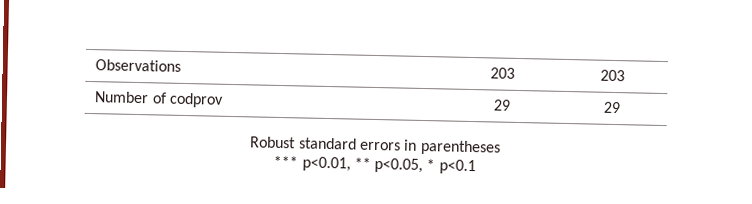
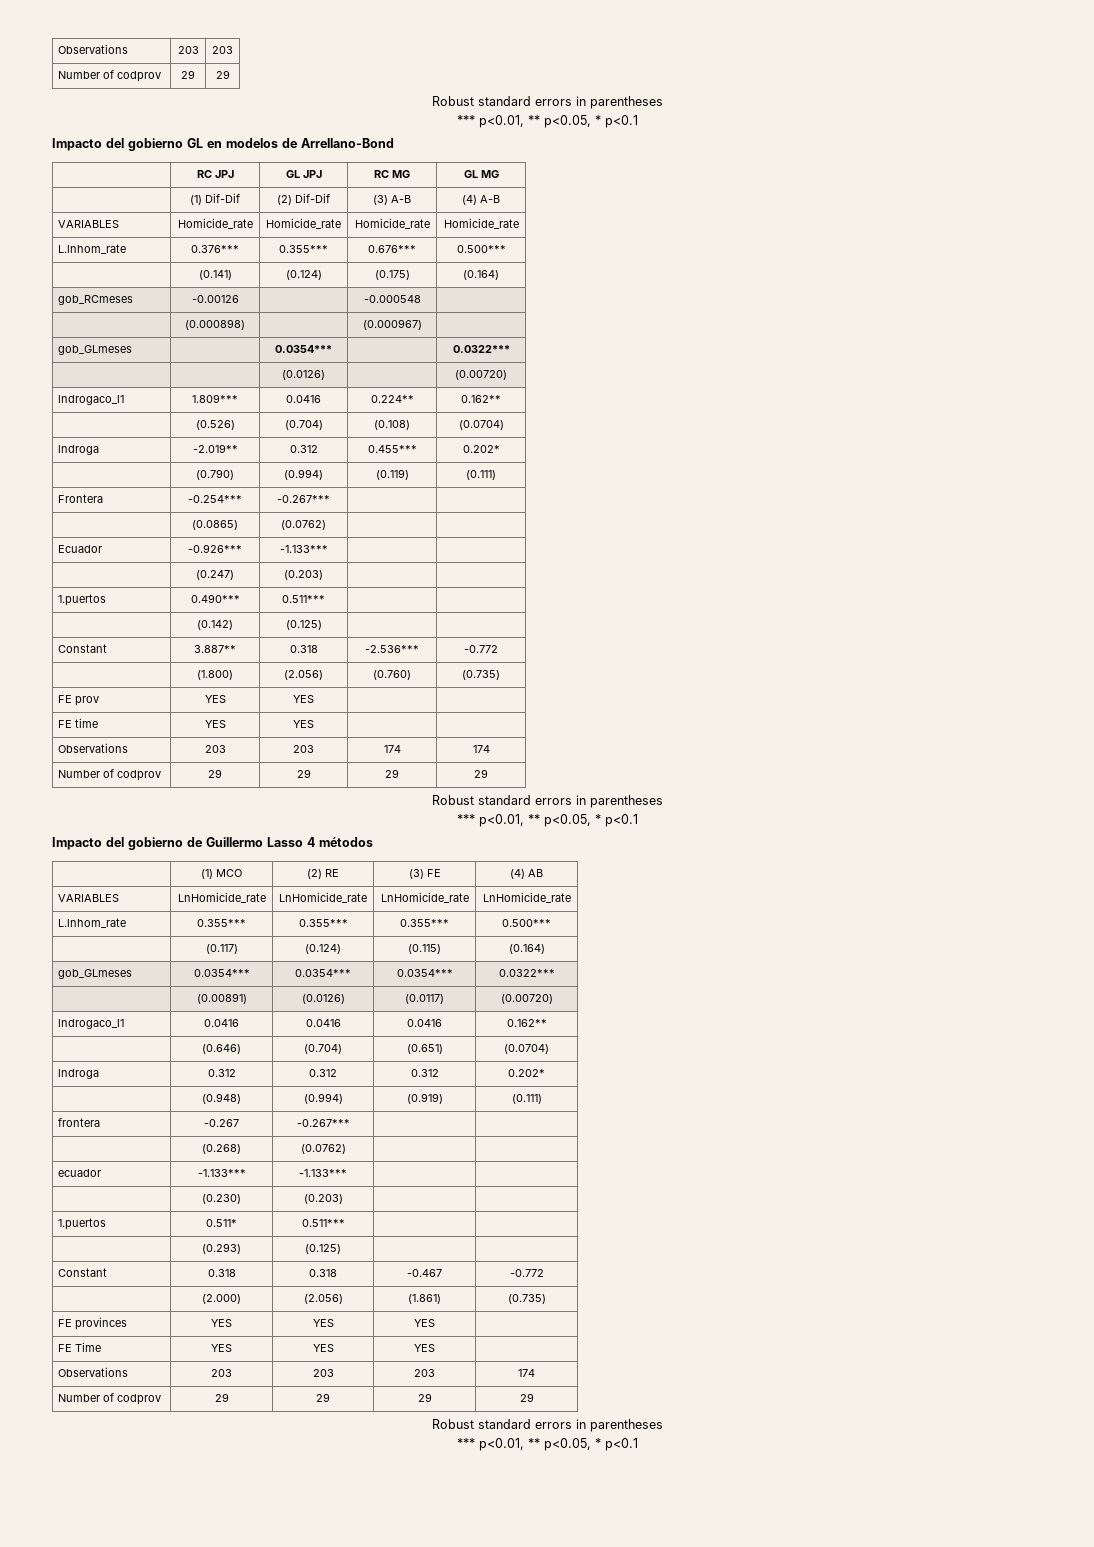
+ Impacto del gobierno GL en modelos de Arrellano-Bond
+ | RC JPJ | GL JPJ | RC MG | GL MG
+ | (1) Dif-Dif | (2) Dif-Dif | (3) A-B | (4) A-B
+ VARIABLES | Homicide_rate | Homicide_rate | Homicide_rate | Homicide_rate
+ L.lnhom_rate | 0.376*** | 0.355*** | 0.676*** | 0.500***
+ | (0.141) | (0.124) | (0.175) | (0.164)
+ gob_RCmeses | -0.00126 | | -0.000548 |
+ | (0.000898) | | (0.000967) |
+ gob_GLmeses | | 0.0354*** | | 0.0322***
+ | | (0.0126) | | (0.00720)
+ lndrogaco_l1 | 1.809*** | 0.0416 | 0.224** | 0.162**
+ | (0.526) | (0.704) | (0.108) | (0.0704)
+ lndroga | -2.019** | 0.312 | 0.455*** | 0.202*
+ | (0.790) | (0.994) | (0.119) | (0.111)
+ Frontera | -0.254*** | -0.267*** | |
+ | (0.0865) | (0.0762) | |
+ Ecuador | -0.926*** | -1.133*** | |
+ | (0.247) | (0.203) | |
+ 1.puertos | 0.490*** | 0.511*** | |
+ | (0.142) | (0.125) | |
+ Constant | 3.887** | 0.318 | -2.536*** | -0.772
+ | (1.800) | (2.056) | (0.760) | (0.735)
+ FE prov | YES | YES | |
+ FE time | YES | YES | |
+ Observations | 203 | 203 | 174 | 174
+ Number of codprov | 29 | 29 | 29 | 29
+ Robust standard errors in parentheses
+ *** p<0.01, ** p<0.05, * p<0.1
+ Impacto del gobierno de Guillermo Lasso 4 métodos
+ | (1) MCO | (2) RE | (3) FE | (4) AB
+ VARIABLES | LnHomicide_rate | LnHomicide_rate | LnHomicide_rate | LnHomicide_rate
+ L.lnhom_rate | 0.355*** | 0.355*** | 0.355*** | 0.500***
+ | (0.117) | (0.124) | (0.115) | (0.164)
+ gob_GLmeses | 0.0354*** | 0.0354*** | 0.0354*** | 0.0322***
+ | (0.00891) | (0.0126) | (0.0117) | (0.00720)
+ lndrogaco_l1 | 0.0416 | 0.0416 | 0.0416 | 0.162**
+ | (0.646) | (0.704) | (0.651) | (0.0704)
+ lndroga | 0.312 | 0.312 | 0.312 | 0.202*
+ | (0.948) | (0.994) | (0.919) | (0.111)
+ frontera | -0.267 | -0.267*** | |
+ | (0.268) | (0.0762) | |
+ ecuador | -1.133*** | -1.133*** | |
+ | (0.230) | (0.203) | |
+ 1.puertos | 0.511* | 0.511*** | |
+ | (0.293) | (0.125) | |
+ Constant | 0.318 | 0.318 | -0.467 | -0.772
+ | (2.000) | (2.056) | (1.861) | (0.735)
+ FE provinces | YES | YES | YES |
+ FE Time | YES | YES | YES |
+ Observations | 203 | 203 | 203 | 174
+ Number of codprov | 29 | 29 | 29 | 29
+ Robust standard errors in parentheses
+ *** p<0.01, ** p<0.05, * p<0.1

